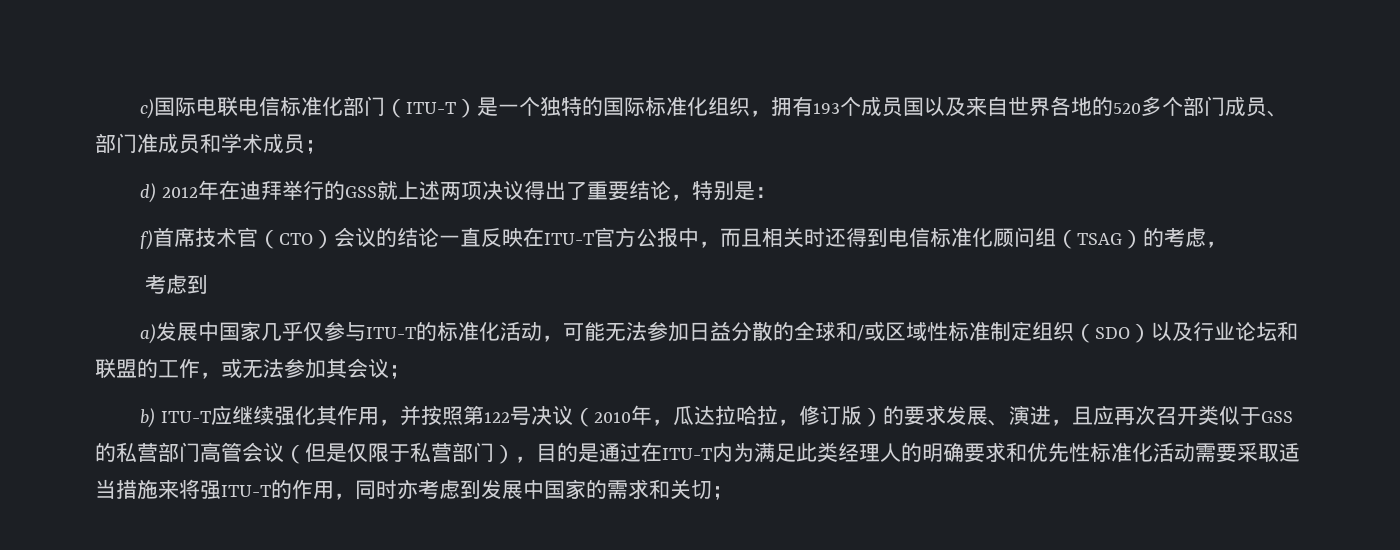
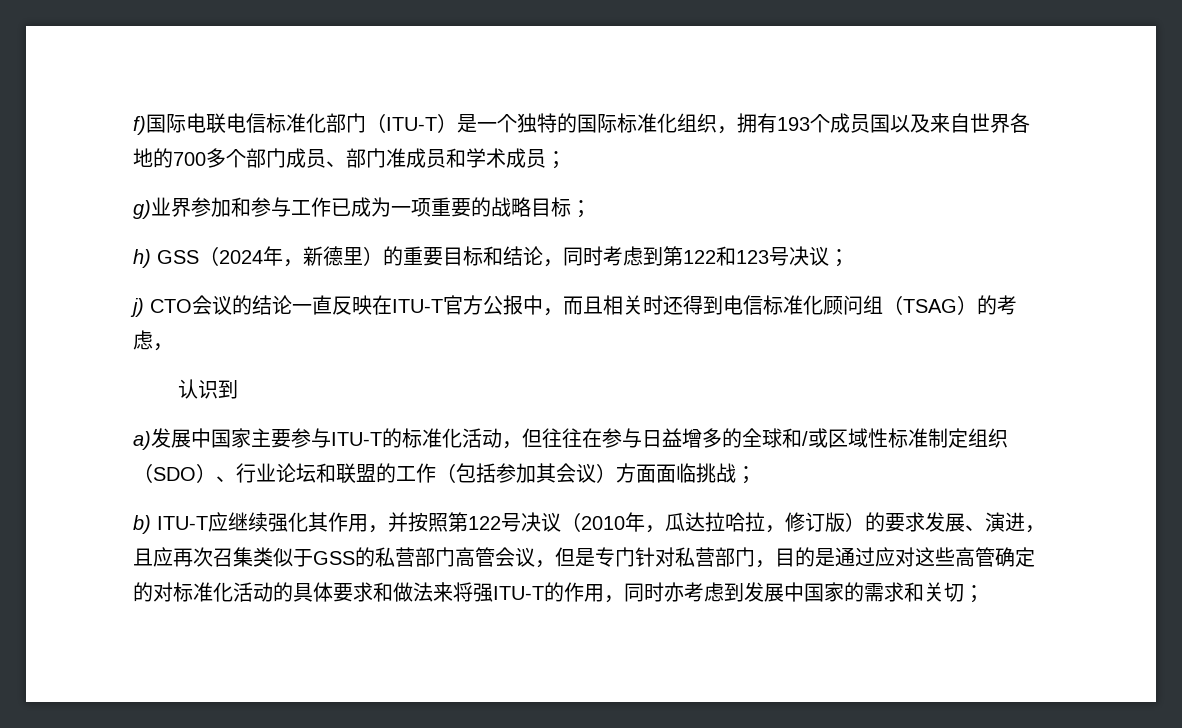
- c)国际电联电信标准化部门（ITU-T）是一个独特的国际标准化组织，拥有193个成员国以及来自世界各地的520多个部门成员、部门准成员和学术成员；
+ f)国际电联电信标准化部门（ITU-T）是一个独特的国际标准化组织，拥有193个成员国以及来自世界各地的700多个部门成员、部门准成员和学术成员；
- d) 2012年在迪拜举行的GSS就上述两项决议得出了重要结论，特别是：
- f)首席技术官（CTO）会议的结论一直反映在ITU-T官方公报中，而且相关时还得到电信标准化顾问组（TSAG）的考虑，
- 考虑到
+ g)业界参加和参与工作已成为一项重要的战略目标；
+ h) GSS（2024年，新德里）的重要目标和结论，同时考虑到第122和123号决议；
+ j) CTO会议的结论一直反映在ITU-T官方公报中，而且相关时还得到电信标准化顾问组（TSAG）的考虑，
+ 认识到
- a)发展中国家几乎仅参与ITU-T的标准化活动，可能无法参加日益分散的全球和/或区域性标准制定组织（SDO）以及行业论坛和联盟的工作，或无法参加其会议；
+ a)发展中国家主要参与ITU-T的标准化活动，但往往在参与日益增多的全球和/或区域性标准制定组织（SDO）、行业论坛和联盟的工作（包括参加其会议）方面面临挑战；
- b) ITU-T应继续强化其作用，并按照第122号决议（2010年，瓜达拉哈拉，修订版）的要求发展、演进，且应再次召开类似于GSS的私营部门高管会议（但是仅限于私营部门），目的是通过在ITU-T内为满足此类经理人的明确要求和优先性标准化活动需要采取适当措施来将强ITU-T的作用，同时亦考虑到发展中国家的需求和关切；
+ b) ITU-T应继续强化其作用，并按照第122号决议（2010年，瓜达拉哈拉，修订版）的要求发展、演进，且应再次召集类似于GSS的私营部门高管会议，但是专门针对私营部门，目的是通过应对这些高管确定的对标准化活动的具体要求和做法来将强ITU-T的作用，同时亦考虑到发展中国家的需求和关切；

